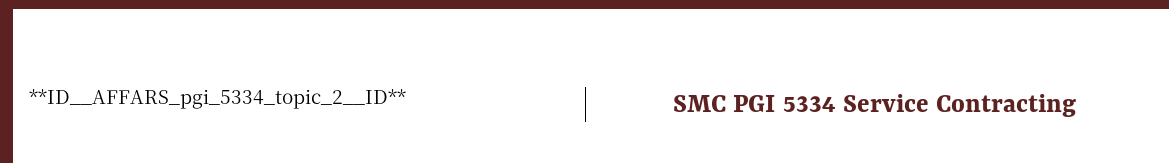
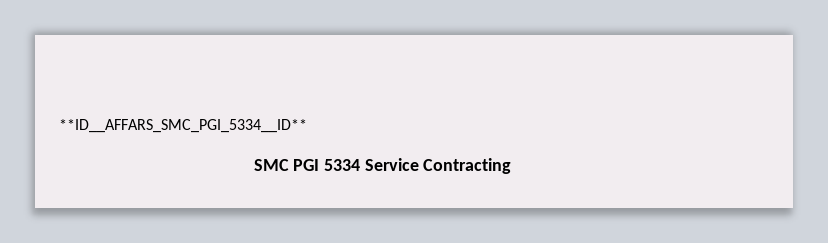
- **ID__AFFARS_pgi_5334_topic_2__ID**
+ **ID__AFFARS_SMC_PGI_5334__ID**

